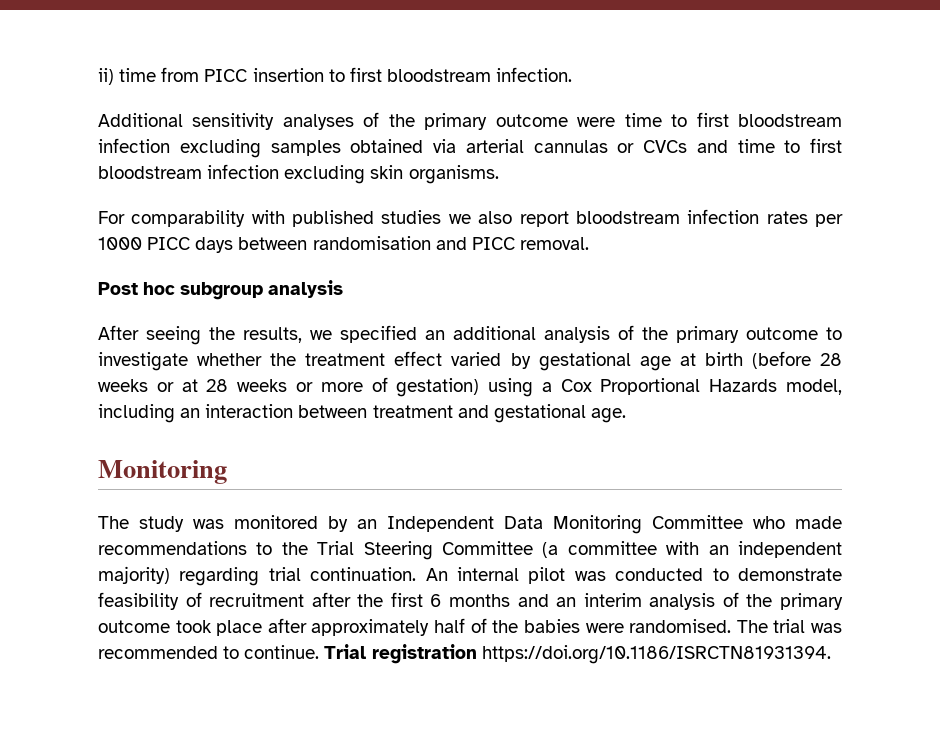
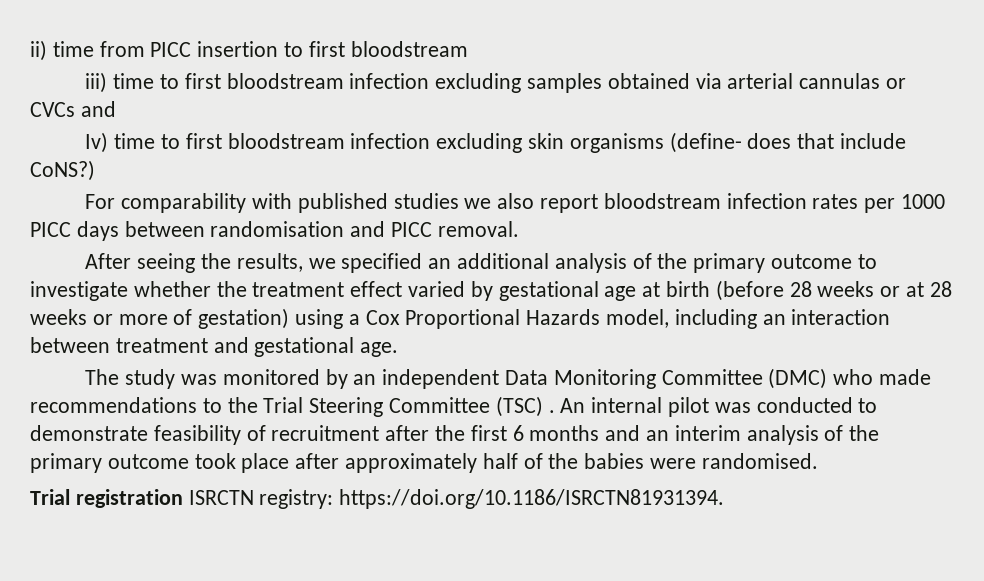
- ii) time from PICC insertion to first bloodstream infection.
- Additional sensitivity analyses of the primary outcome were time to first bloodstream infection excluding samples obtained via arterial cannulas or CVCs and time to first bloodstream infection excluding skin organisms.
+ ii) time from PICC insertion to first bloodstream
+ iii) time to first bloodstream infection excluding samples obtained via arterial cannulas or CVCs and
+ Iv) time to first bloodstream infection excluding skin organisms (define- does that include CoNS?)
- Post hoc subgroup analysis
  After seeing the results, we specified an additional analysis of the primary outcome to investigate whether the treatment effect varied by gestational age at birth (before 28 weeks or at 28 weeks or more of gestation) using a Cox Proportional Hazards model, including an interaction between treatment and gestational age.
- Monitoring
- The study was monitored by an Independent Data Monitoring Committee who made recommendations to the Trial Steering Committee (a committee with an independent majority) regarding trial continuation.
+ The study was monitored by an independent Data Monitoring Committee (DMC) who made recommendations to the Trial Steering Committee (TSC) .
- An internal pilot was conducted to demonstrate feasibility of recruitment after the first 6 months and an interim analysis of the primary outcome took place after approximately half of the babies were randomised. The trial was recommended to continue. Trial registration https://doi.org/10.1186/ISRCTN81931394.
+ An internal pilot was conducted to demonstrate feasibility of recruitment after the first 6 months and an interim analysis of the primary outcome took place after approximately half of the babies were randomised.
+ Trial registration ISRCTN registry: https://doi.org/10.1186/ISRCTN81931394.

